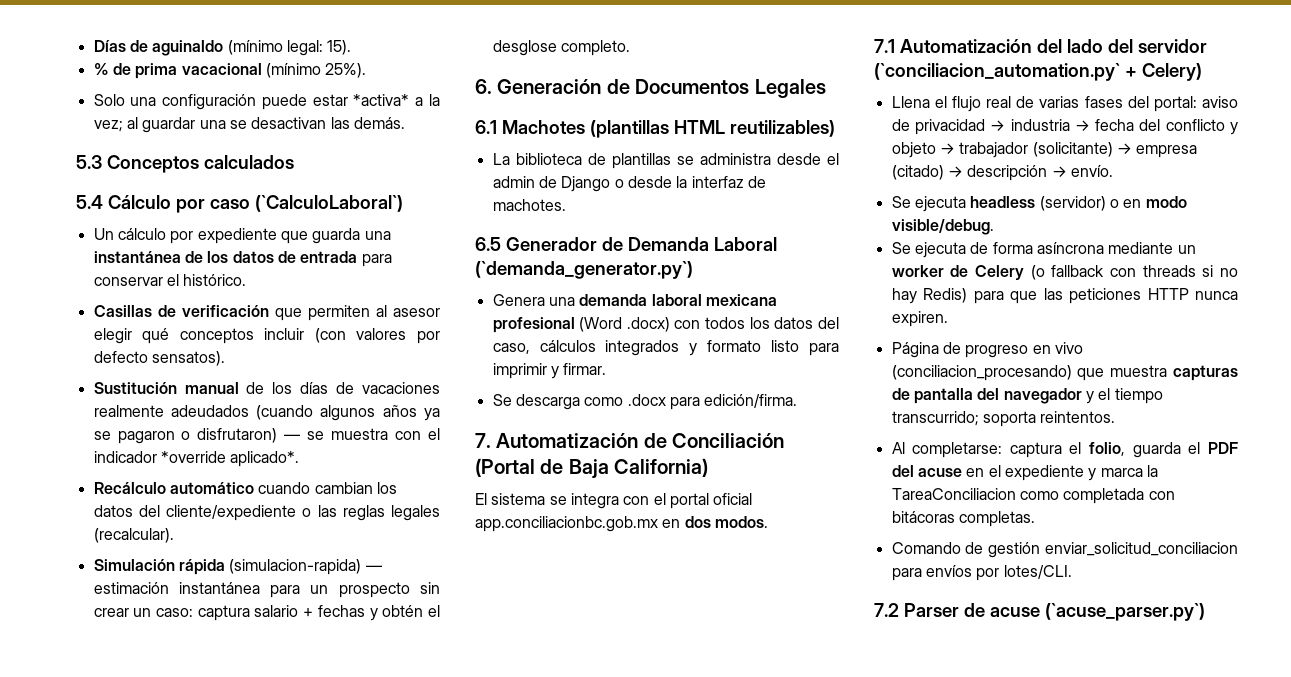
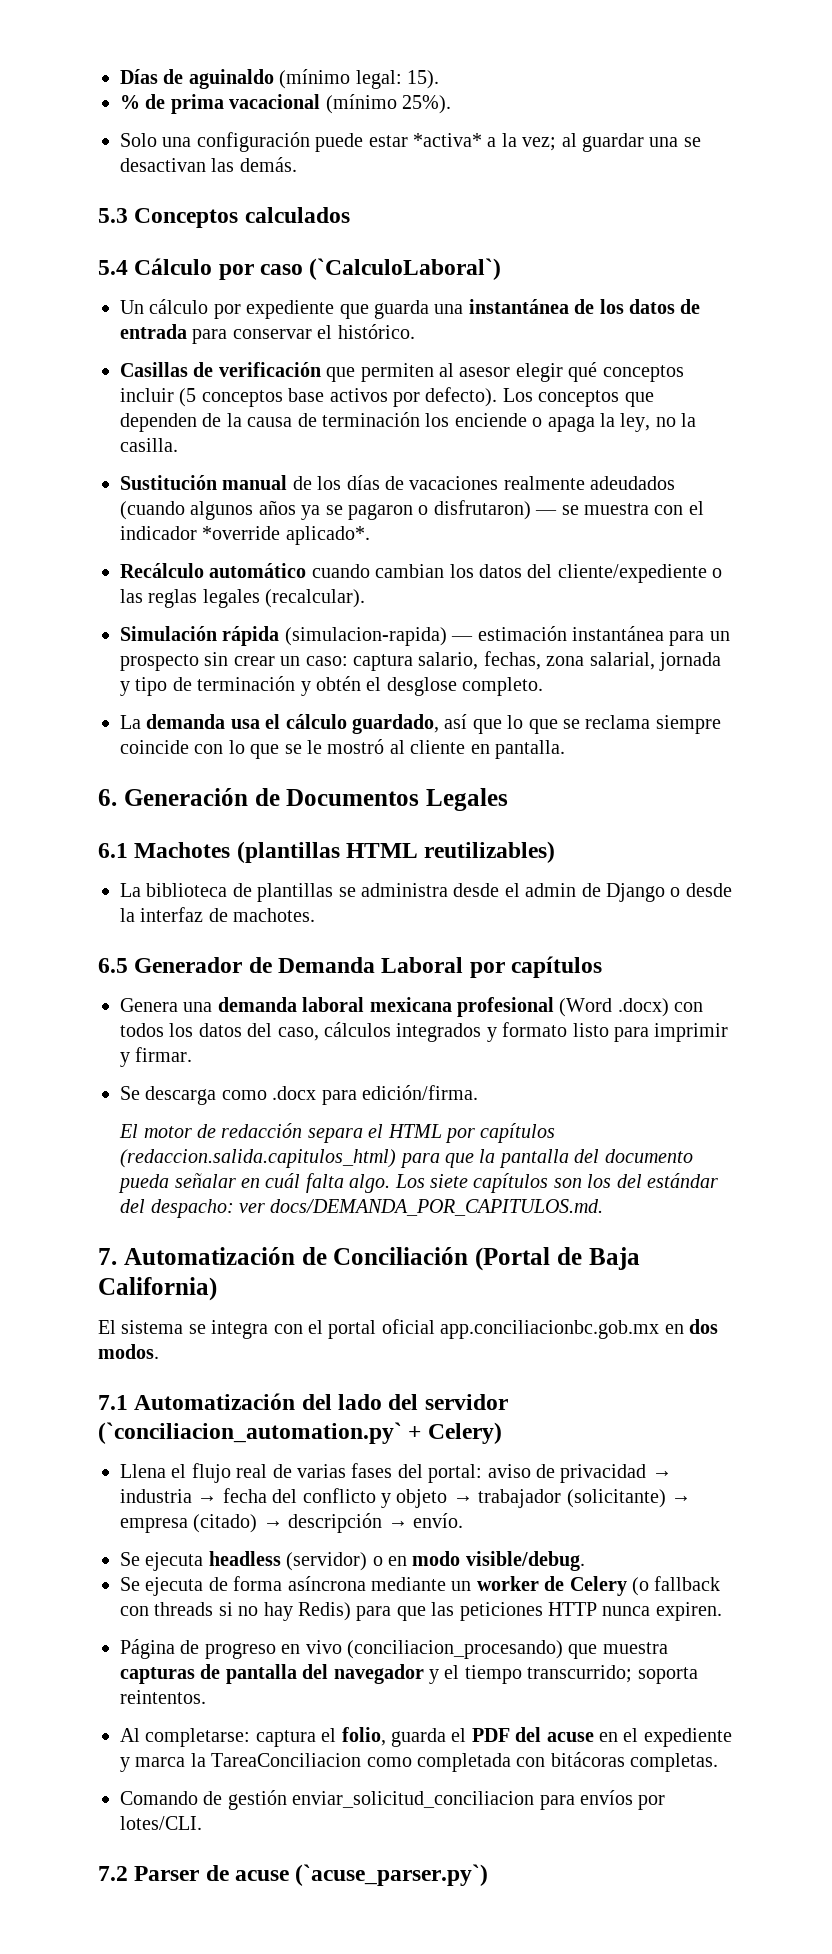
- Casillas de verificación que permiten al asesor elegir qué conceptos incluir (con valores por defecto sensatos).
+ Casillas de verificación que permiten al asesor elegir qué conceptos incluir (5 conceptos base activos por defecto). Los conceptos que dependen de la causa de terminación los enciende o apaga la ley, no la casilla.
- Simulación rápida (simulacion-rapida) — estimación instantánea para un prospecto sin crear un caso: captura salario + fechas y obtén el desglose completo.
+ Simulación rápida (simulacion-rapida) — estimación instantánea para un prospecto sin crear un caso: captura salario, fechas, zona salarial, jornada y tipo de terminación y obtén el desglose completo.
+ La demanda usa el cálculo guardado, así que lo que se reclama siempre coincide con lo que se le mostró al cliente en pantalla.
- 6.5 Generador de Demanda Laboral (`demanda_generator.py`)
+ 6.5 Generador de Demanda Laboral por capítulos
+ El motor de redacción separa el HTML por capítulos (redaccion.salida.capitulos_html) para que la pantalla del documento pueda señalar en cuál falta algo. Los siete capítulos son los del estándar del despacho: ver docs/DEMANDA_POR_CAPITULOS.md.

